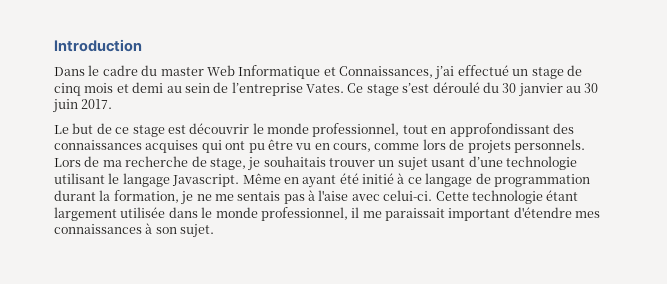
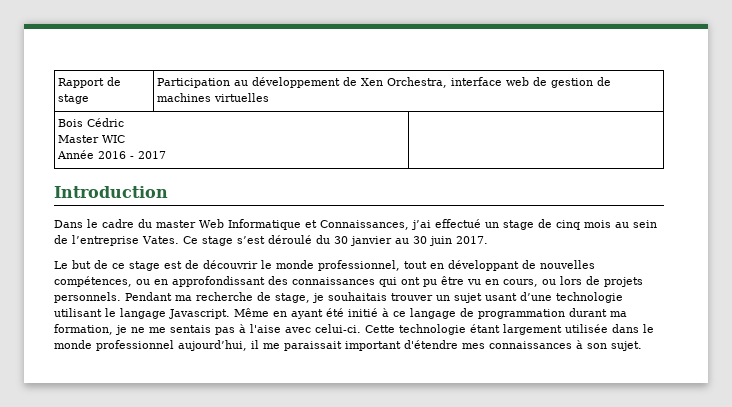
+ Rapport de stage | Participation au développement de Xen Orchestra, interface web de gestion de machines virtuelles
+ Bois Cédric
+ Master WIC
+ Année 2016 - 2017 |
- Dans le cadre du master Web Informatique et Connaissances, j’ai effectué un stage de cinq mois et demi au sein de l’entreprise Vates.
+ Dans le cadre du master Web Informatique et Connaissances, j’ai effectué un stage de cinq mois au sein de l’entreprise Vates.
- Le but de ce stage est découvrir le monde professionnel, tout en approfondissant des connaissances acquises qui ont pu être vu en cours, comme lors de projets personnels.
+ Le but de ce stage est de découvrir le monde professionnel, tout en développant de nouvelles compétences, ou en approfondissant des connaissances qui ont pu être vu en cours, ou lors de projets personnels.
- Lors de ma recherche de stage, je souhaitais trouver un sujet usant d’une technologie utilisant le langage Javascript.
+ Pendant ma recherche de stage, je souhaitais trouver un sujet usant d’une technologie utilisant le langage Javascript.
- Même en ayant été initié à ce langage de programmation durant la formation, je ne me sentais pas à l'aise avec celui-ci.
+ Même en ayant été initié à ce langage de programmation durant ma formation, je ne me sentais pas à l'aise avec celui-ci.
- Cette technologie étant largement utilisée dans le monde professionnel, il me paraissait important d'étendre mes connaissances à son sujet.
+ Cette technologie étant largement utilisée dans le monde professionnel aujourd’hui, il me paraissait important d'étendre mes connaissances à son sujet.

